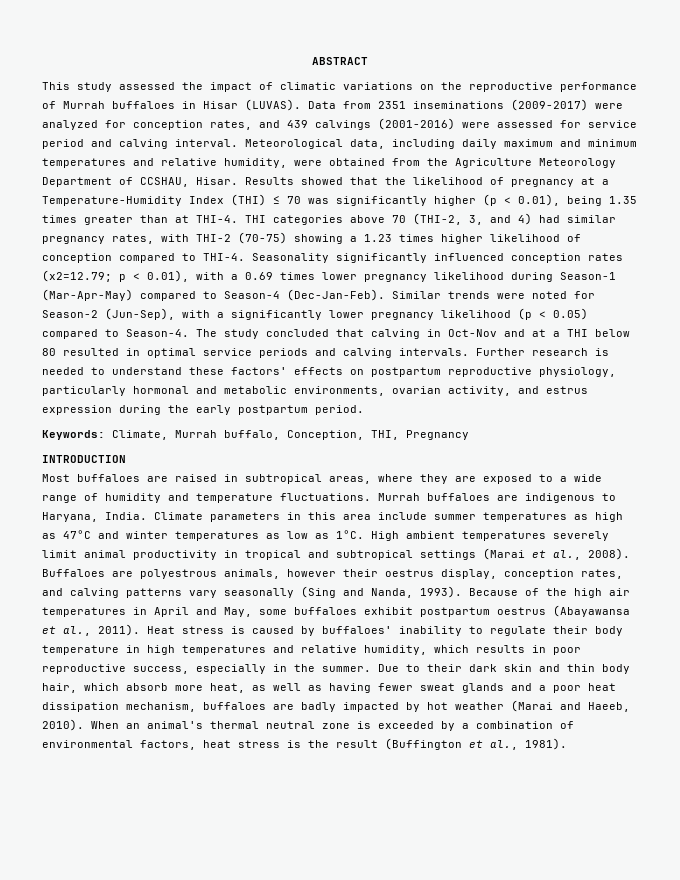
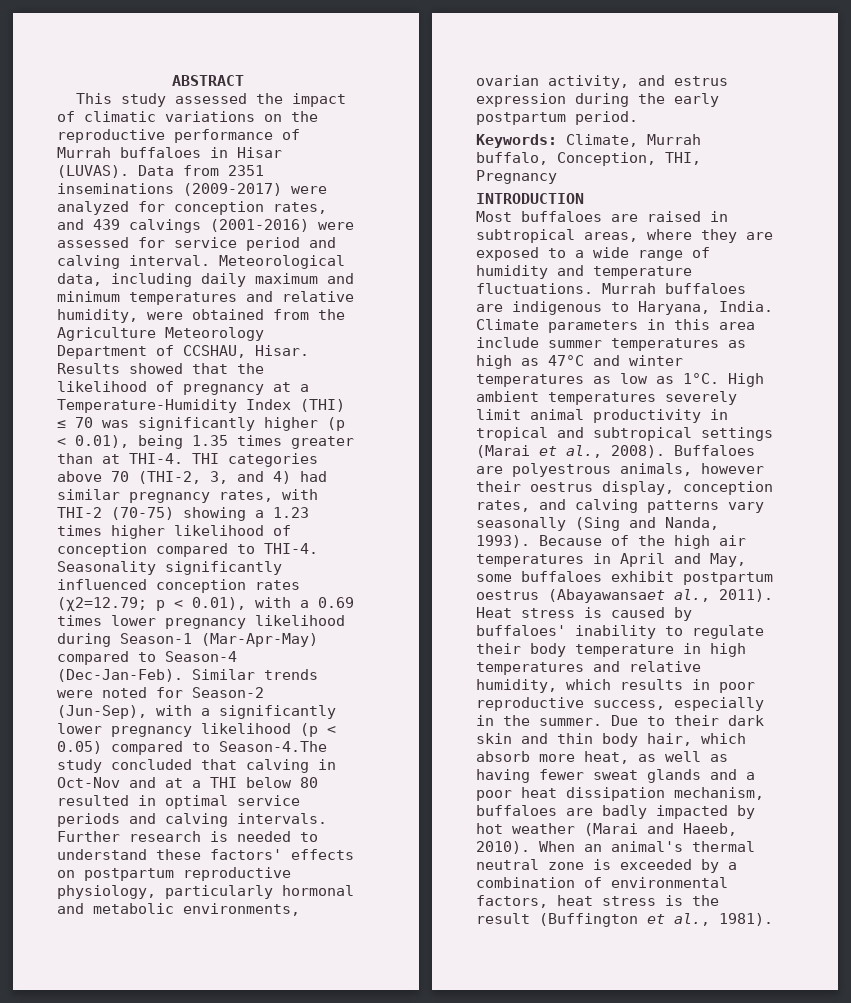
- Similar trends were noted for Season-2 (Jun-Sep), with a significantly lower pregnancy likelihood (p < 0.05) compared to Season-4. The study concluded that calving in Oct-Nov and at a THI below 80 resulted in optimal service periods and calving intervals.
+ Similar trends were noted for Season-2 (Jun-Sep), with a significantly lower pregnancy likelihood (p < 0.05) compared to Season-4.The study concluded that calving in Oct-Nov and at a THI below 80 resulted in optimal service periods and calving intervals.
- Because of the high air temperatures in April and May, some buffaloes exhibit postpartum oestrus (Abayawansa et al., 2011).
+ Because of the high air temperatures in April and May, some buffaloes exhibit postpartum oestrus (Abayawansaet al., 2011).

